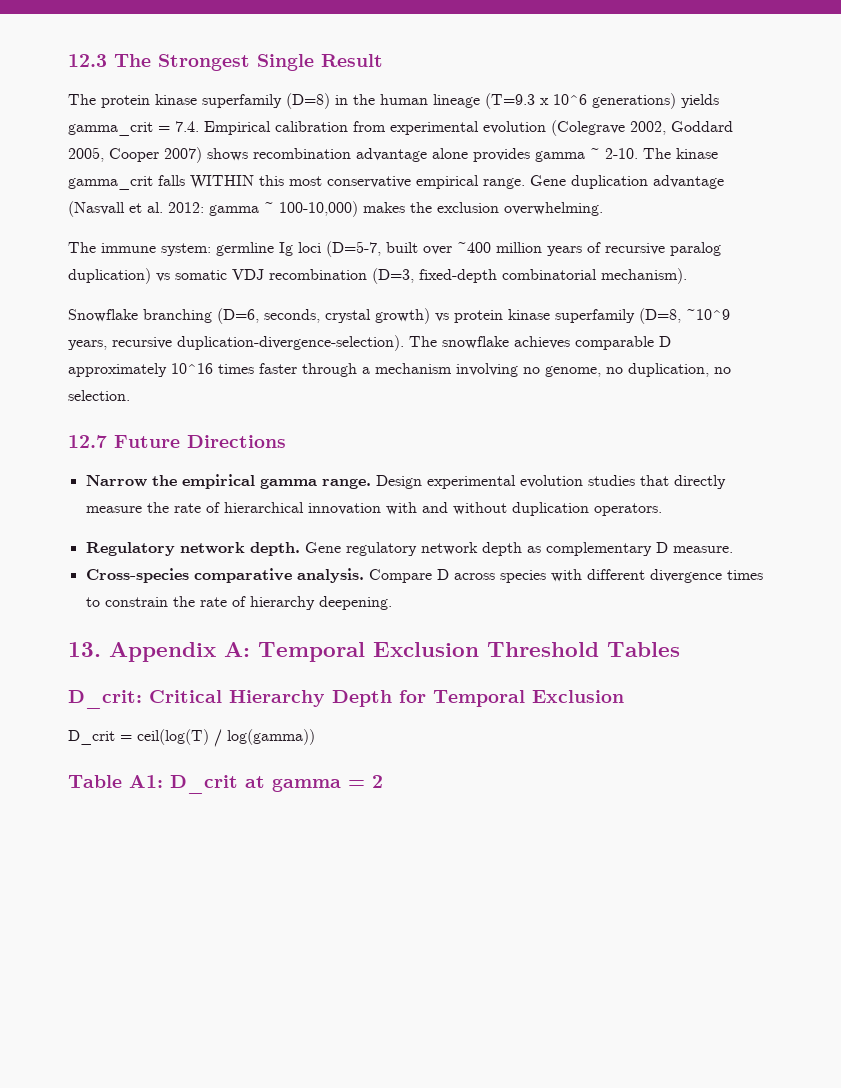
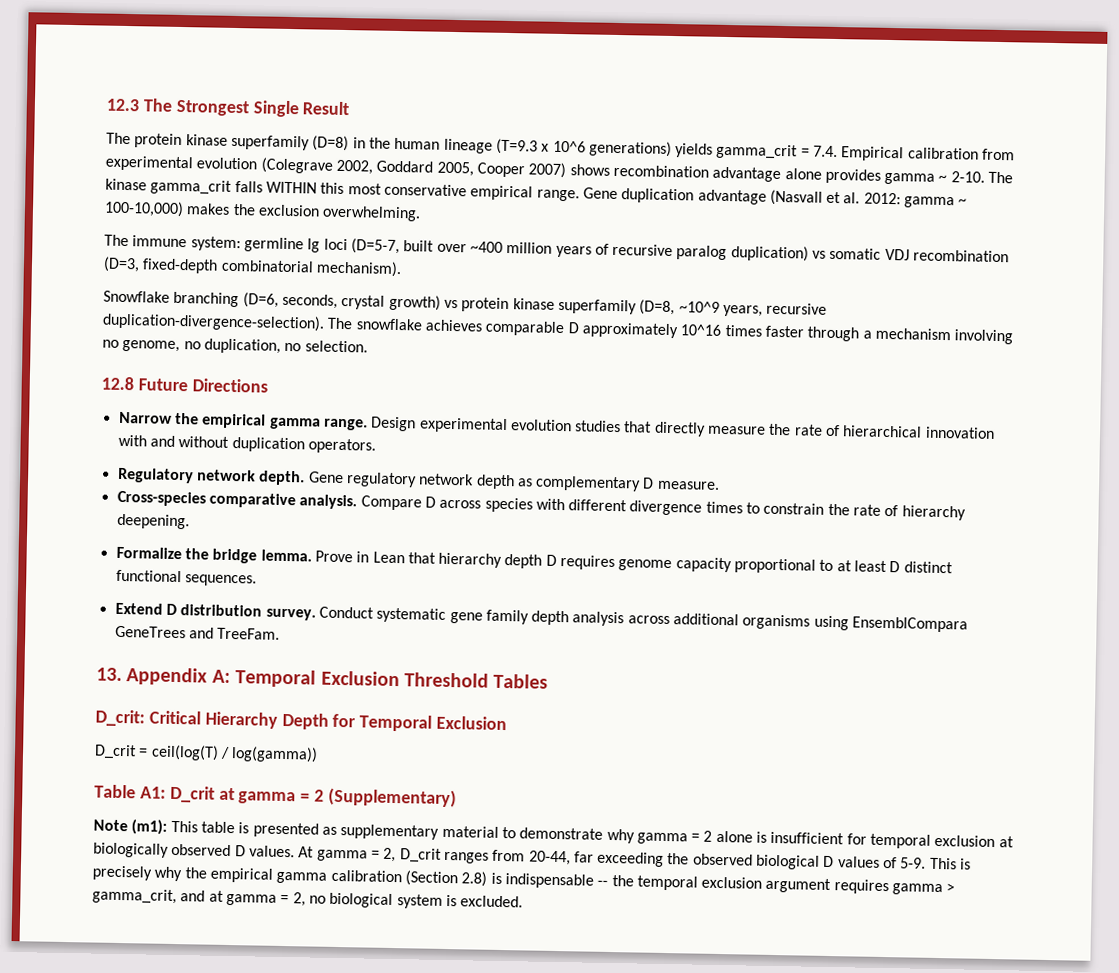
- 12.7 Future Directions
+ 12.8 Future Directions
+ Formalize the bridge lemma. Prove in Lean that hierarchy depth D requires genome capacity proportional to at least D distinct functional sequences.
+ Extend D distribution survey. Conduct systematic gene family depth analysis across additional organisms using EnsemblCompara GeneTrees and TreeFam.
- Table A1: D_crit at gamma = 2
+ Table A1: D_crit at gamma = 2 (Supplementary)
+ Note (m1): This table is presented as supplementary material to demonstrate why gamma = 2 alone is insufficient for temporal exclusion at biologically observed D values. At gamma = 2, D_crit ranges from 20-44, far exceeding the observed biological D values of 5-9. This is precisely why the empirical gamma calibration (Section 2.8) is indispensable -- the temporal exclusion argument requires gamma > gamma_crit, and at gamma = 2, no biological system is excluded.

